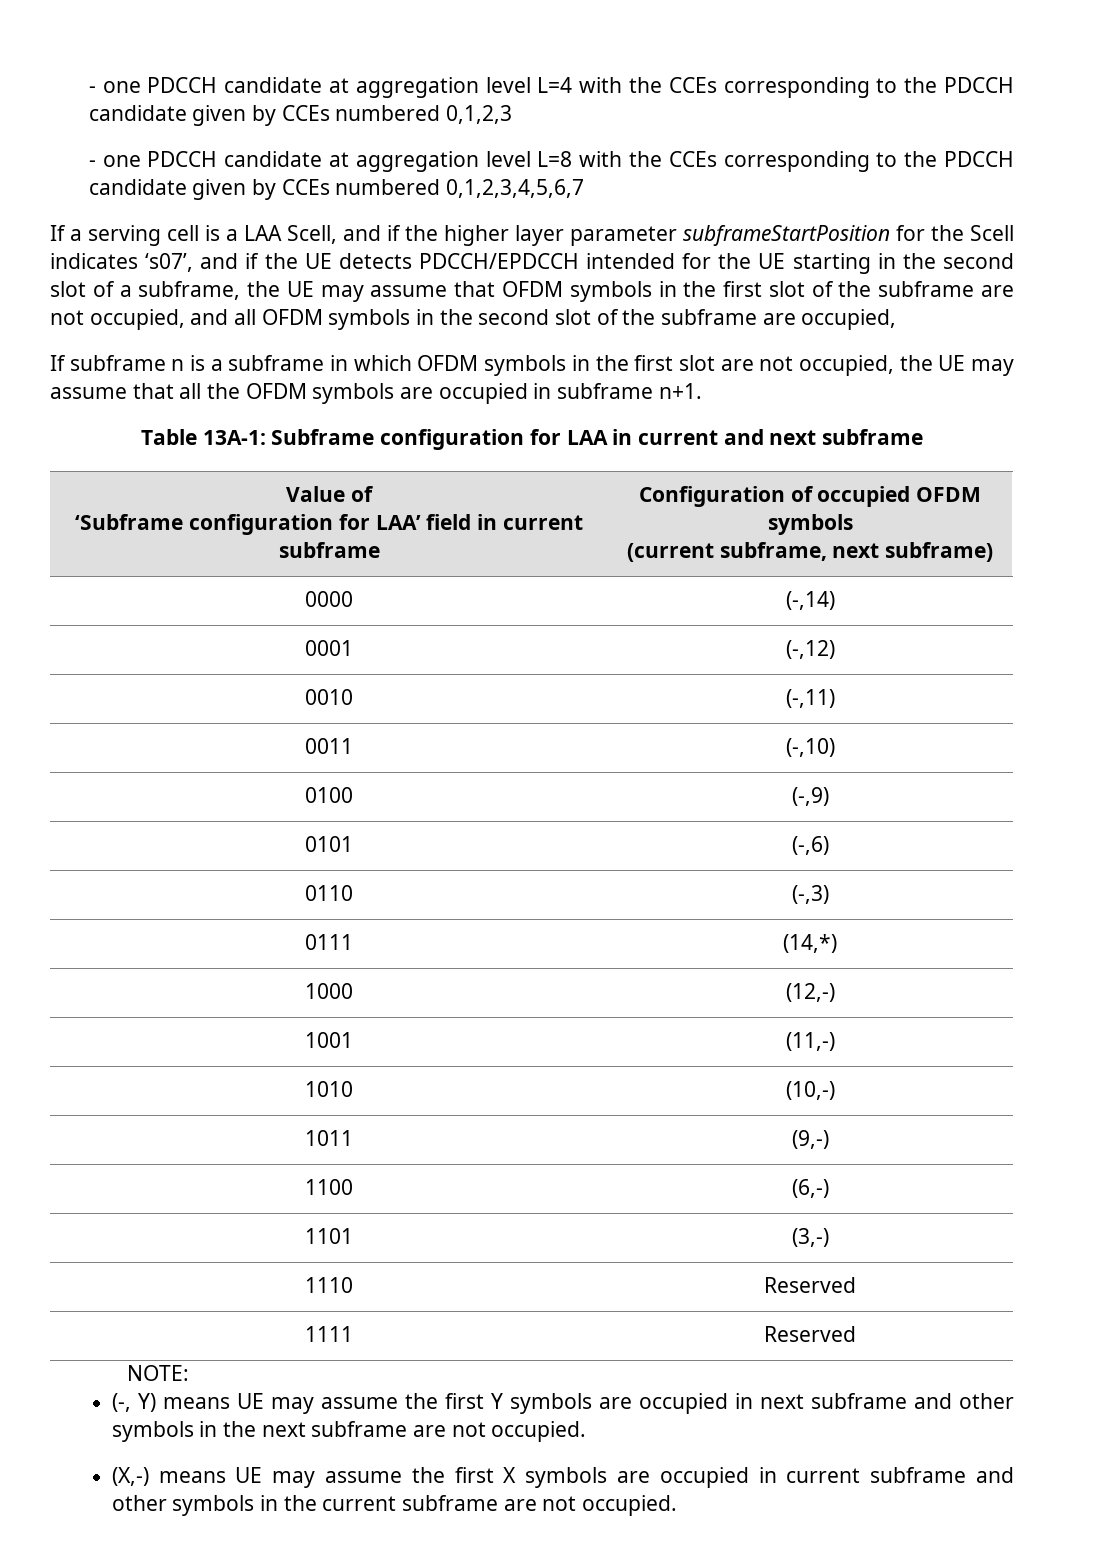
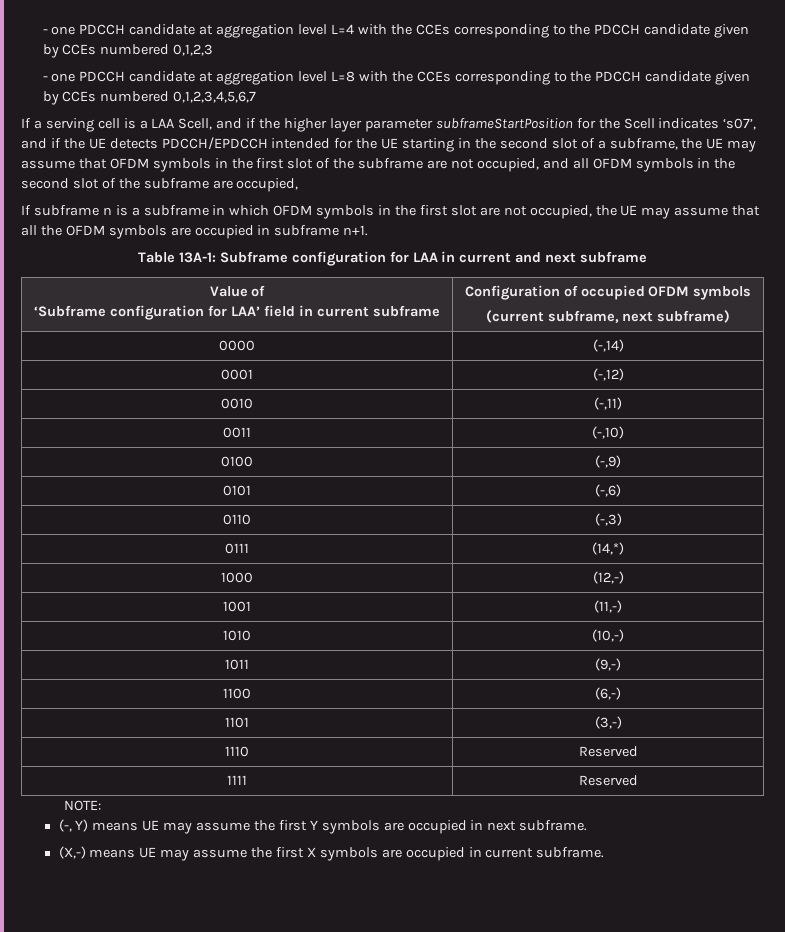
- (-, Y) means UE may assume the first Y symbols are occupied in next subframe and other symbols in the next subframe are not occupied.
+ (-, Y) means UE may assume the first Y symbols are occupied in next subframe.
- (X,-) means UE may assume the first X symbols are occupied in current subframe and other symbols in the current subframe are not occupied.
+ (X,-) means UE may assume the first X symbols are occupied in current subframe.

